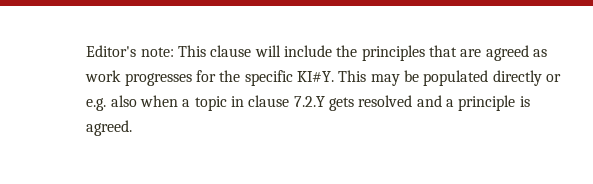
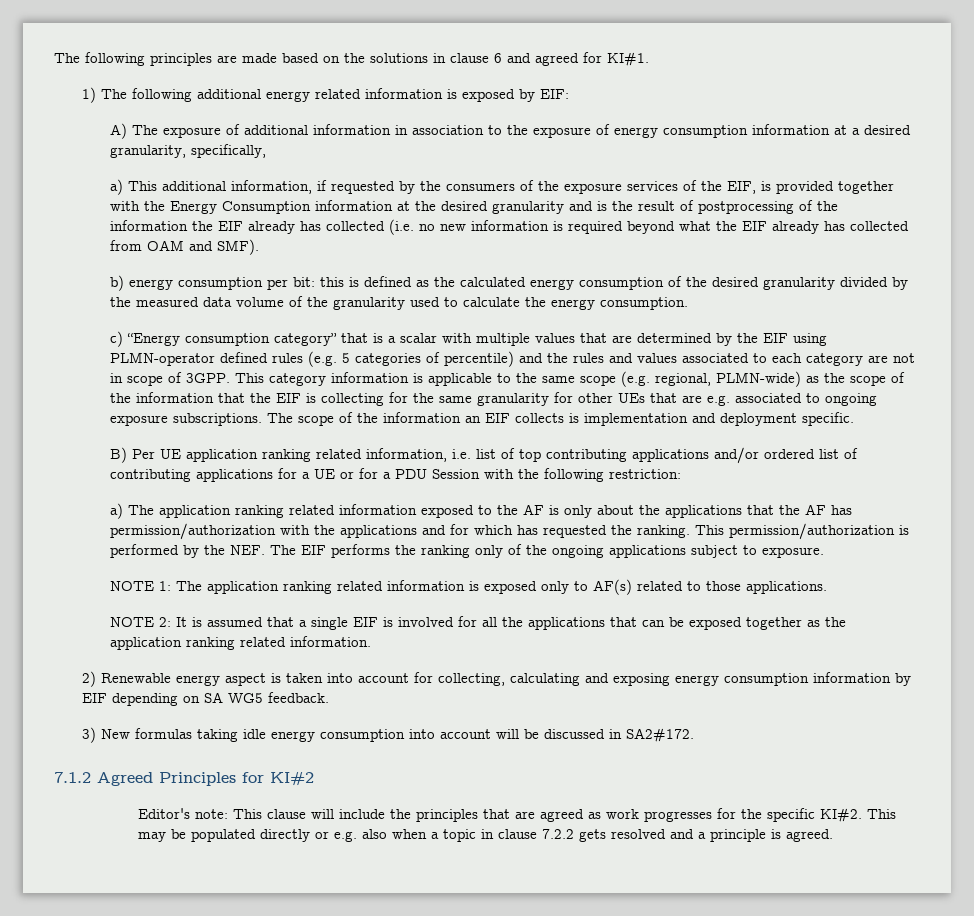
+ The following principles are made based on the solutions in clause 6 and agreed for KI#1.
+ 1) The following additional energy related information is exposed by EIF:
+ A) The exposure of additional information in association to the exposure of energy consumption information at a desired granularity, specifically,
+ a) This additional information, if requested by the consumers of the exposure services of the EIF, is provided together with the Energy Consumption information at the desired granularity and is the result of postprocessing of the information the EIF already has collected (i.e. no new information is required beyond what the EIF already has collected from OAM and SMF).
+ b) energy consumption per bit: this is defined as the calculated energy consumption of the desired granularity divided by the measured data volume of the granularity used to calculate the energy consumption.
+ c) “Energy consumption category” that is a scalar with multiple values that are determined by the EIF using PLMN-operator defined rules (e.g. 5 categories of percentile) and the rules and values associated to each category are not in scope of 3GPP. This category information is applicable to the same scope (e.g. regional, PLMN-wide) as the scope of the information that the EIF is collecting for the same granularity for other UEs that are e.g. associated to ongoing exposure subscriptions. The scope of the information an EIF collects is implementation and deployment specific.
+ B) Per UE application ranking related information, i.e. list of top contributing applications and/or ordered list of contributing applications for a UE or for a PDU Session with the following restriction:
+ a) The application ranking related information exposed to the AF is only about the applications that the AF has permission/authorization with the applications and for which has requested the ranking. This permission/authorization is performed by the NEF. The EIF performs the ranking only of the ongoing applications subject to exposure.
+ NOTE 1: The application ranking related information is exposed only to AF(s) related to those applications.
+ NOTE 2: It is assumed that a single EIF is involved for all the applications that can be exposed together as the application ranking related information.
+ 2) Renewable energy aspect is taken into account for collecting, calculating and exposing energy consumption information by EIF depending on SA WG5 feedback.
+ 3) New formulas taking idle energy consumption into account will be discussed in SA2#172.
+ 7.1.2 Agreed Principles for KI#2
- Editor's note: This clause will include the principles that are agreed as work progresses for the specific KI#Y.
+ Editor's note: This clause will include the principles that are agreed as work progresses for the specific KI#2.
- This may be populated directly or e.g. also when a topic in clause 7.2.Y gets resolved and a principle is agreed.
+ This may be populated directly or e.g. also when a topic in clause 7.2.2 gets resolved and a principle is agreed.

